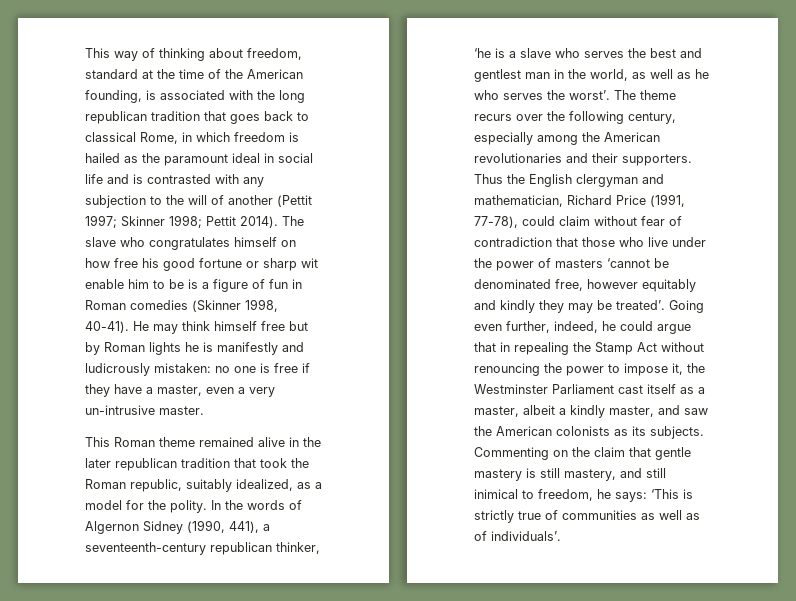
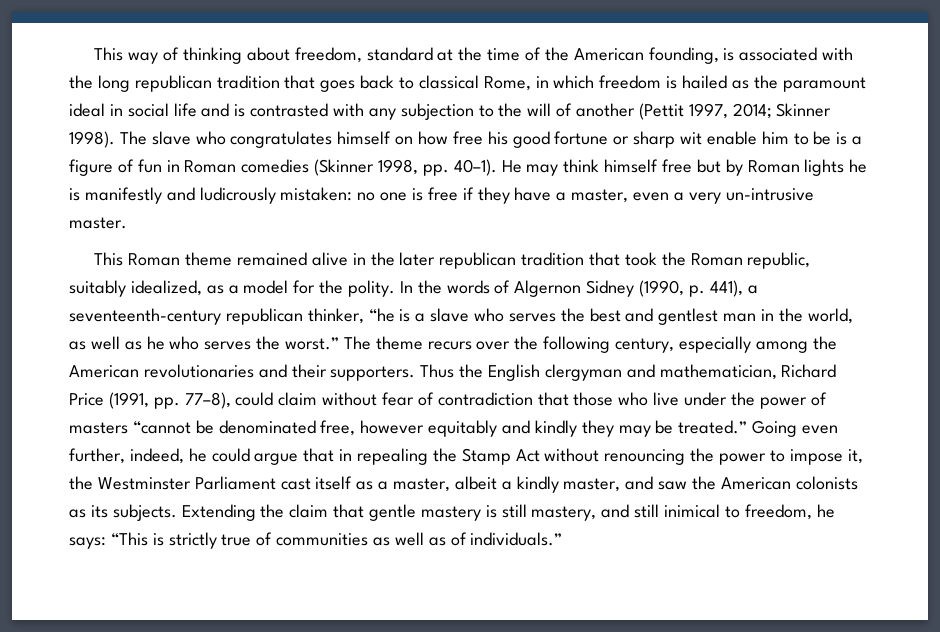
- This way of thinking about freedom, standard at the time of the American founding, is associated with the long republican tradition that goes back to classical Rome, in which freedom is hailed as the paramount ideal in social life and is contrasted with any subjection to the will of another (Pettit 1997; Skinner 1998; Pettit 2014).
+ This way of thinking about freedom, standard at the time of the American founding, is associated with the long republican tradition that goes back to classical Rome, in which freedom is hailed as the paramount ideal in social life and is contrasted with any subjection to the will of another (Pettit 1997, 2014; Skinner 1998).
- The slave who congratulates himself on how free his good fortune or sharp wit enable him to be is a figure of fun in Roman comedies (Skinner 1998, 40-41).
+ The slave who congratulates himself on how free his good fortune or sharp wit enable him to be is a figure of fun in Roman comedies (Skinner 1998, pp. 40–1).
- In the words of Algernon Sidney (1990, 441), a seventeenth-century republican thinker, ‘he is a slave who serves the best and gentlest man in the world, as well as he who serves the worst’.
+ In the words of Algernon Sidney (1990, p. 441), a seventeenth-century republican thinker, “he is a slave who serves the best and gentlest man in the world, as well as he who serves the worst.”
- Thus the English clergyman and mathematician, Richard Price (1991, 77-78), could claim without fear of contradiction that those who live under the power of masters ‘cannot be denominated free, however equitably and kindly they may be treated’.
+ Thus the English clergyman and mathematician, Richard Price (1991, pp. 77–8), could claim without fear of contradiction that those who live under the power of masters “cannot be denominated free, however equitably and kindly they may be treated.”
- Commenting on the claim that gentle mastery is still mastery, and still inimical to freedom, he says: ‘This is strictly true of communities as well as of individuals’.
+ Extending the claim that gentle mastery is still mastery, and still inimical to freedom, he says: “This is strictly true of communities as well as of individuals.”

